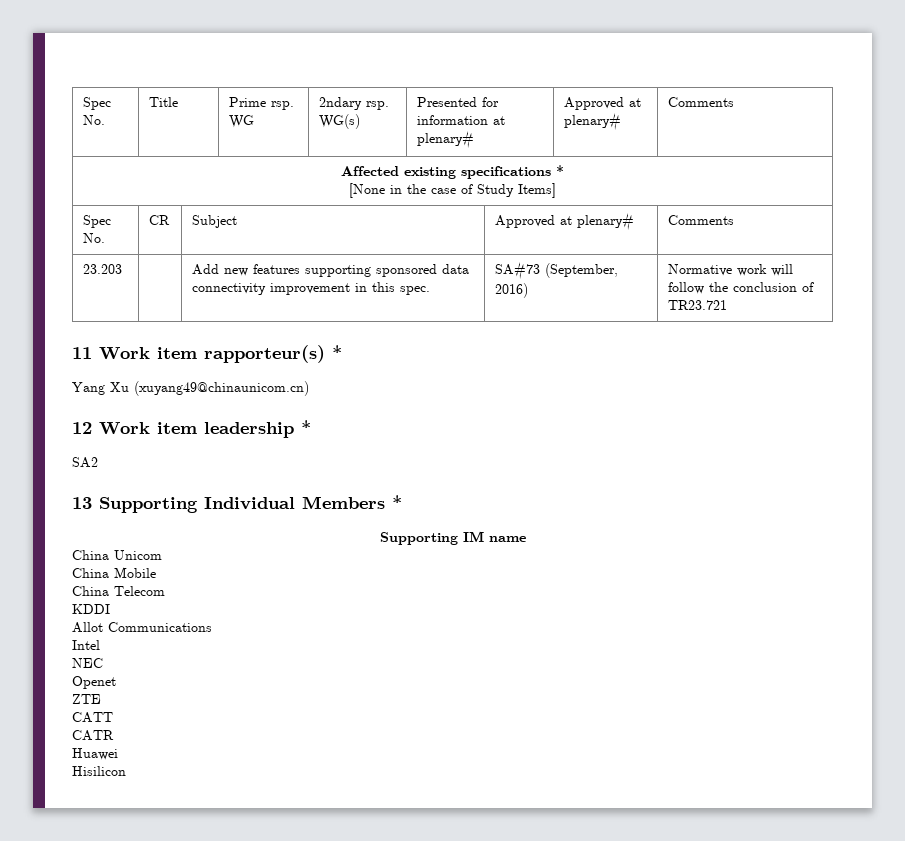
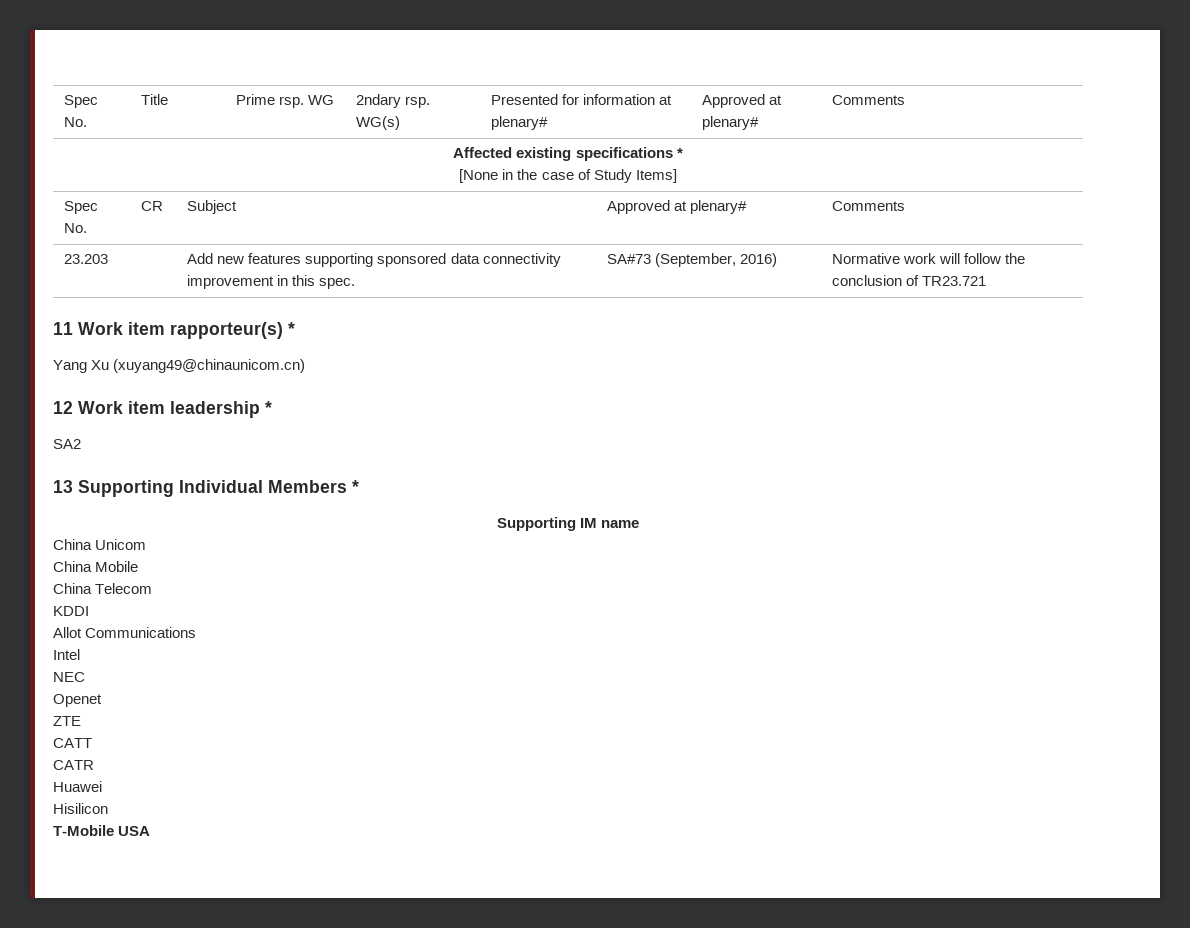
+ T-Mobile USA

